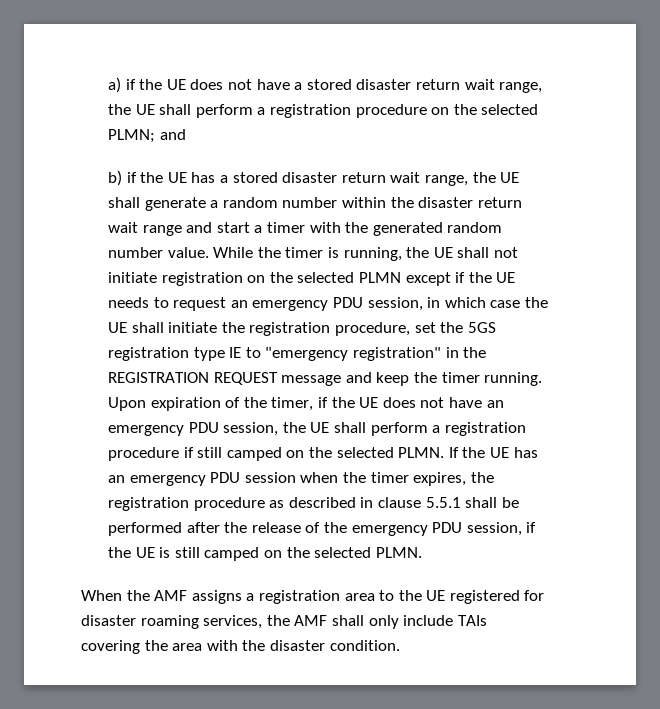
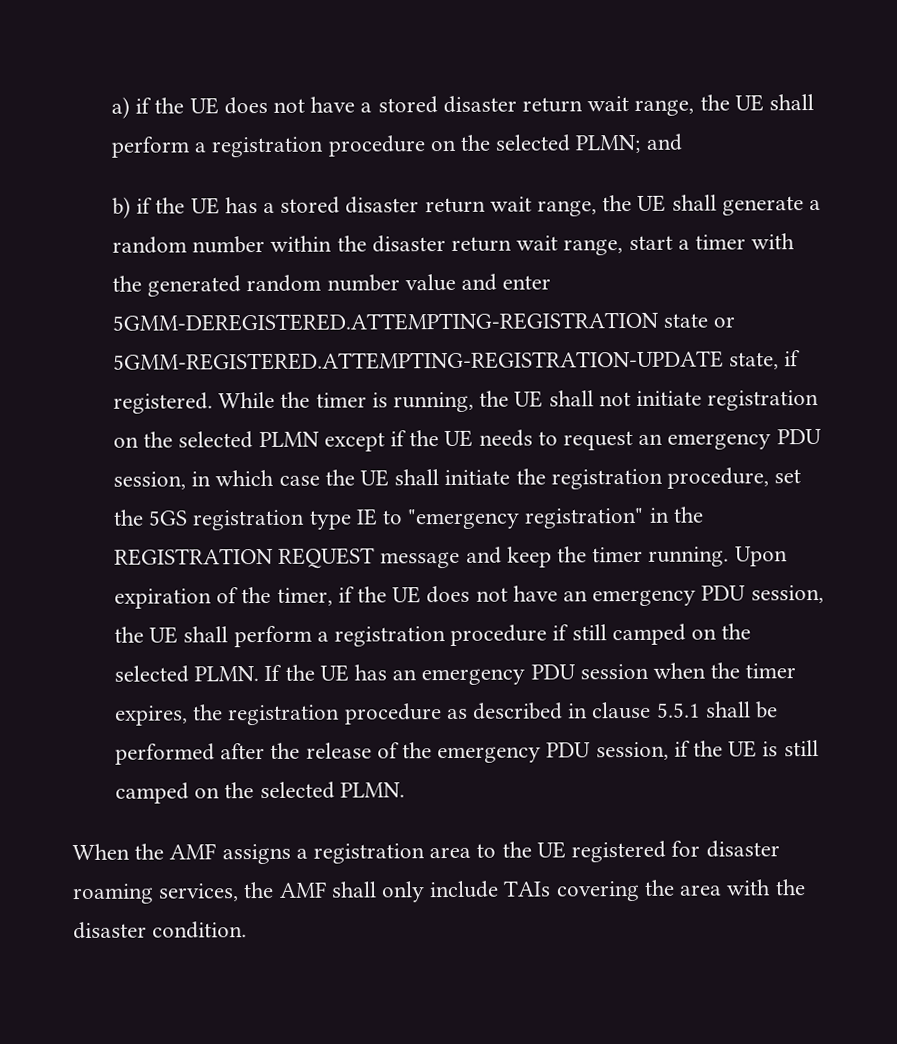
- b) if the UE has a stored disaster return wait range, the UE shall generate a random number within the disaster return wait range and start a timer with the generated random number value.
+ b) if the UE has a stored disaster return wait range, the UE shall generate a random number within the disaster return wait range, start a timer with the generated random number value and enter 5GMM-DEREGISTERED.ATTEMPTING-REGISTRATION state or 5GMM-REGISTERED.ATTEMPTING-REGISTRATION-UPDATE state, if registered.

